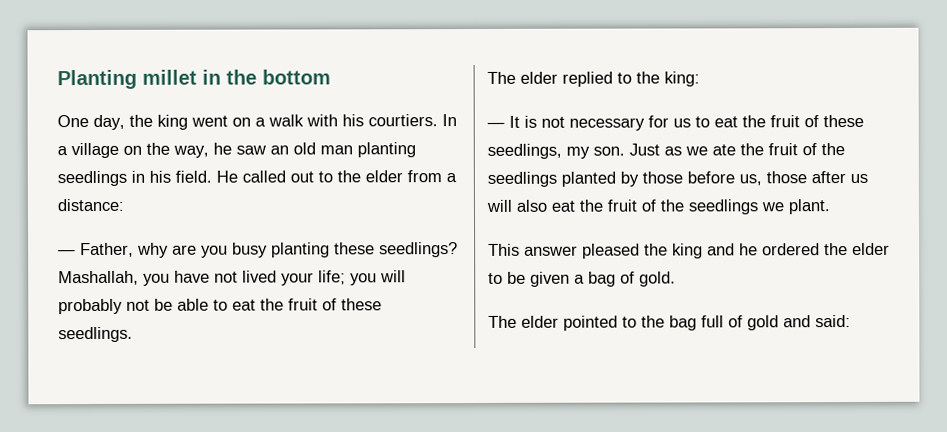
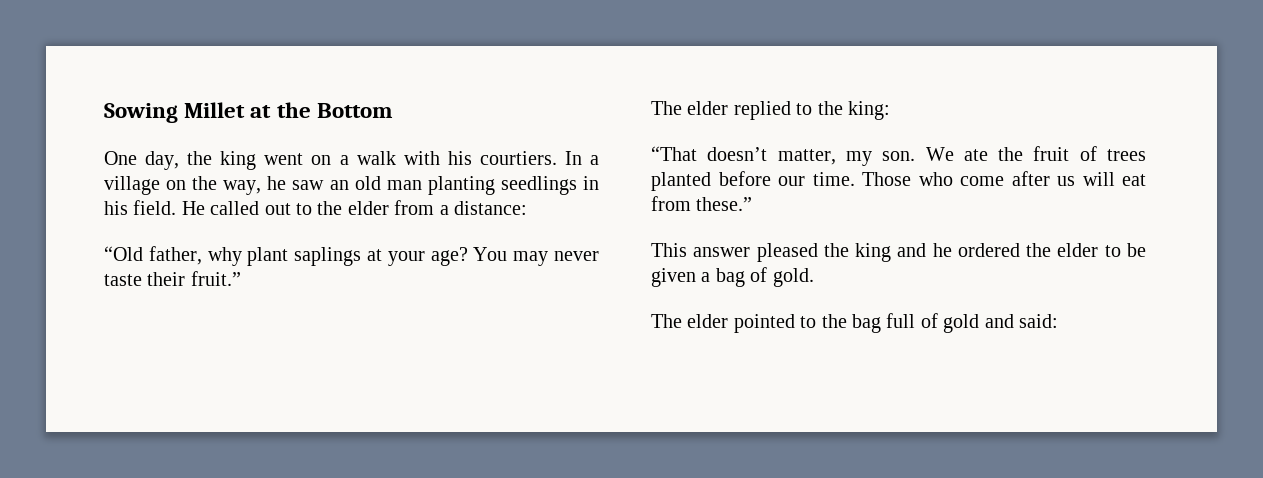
- Planting millet in the bottom
+ Sowing Millet at the Bottom
- — Father, why are you busy planting these seedlings? Mashallah, you have not lived your life; you will probably not be able to eat the fruit of these seedlings.
+ “Old father, why plant saplings at your age? You may never taste their fruit.”
- — It is not necessary for us to eat the fruit of these seedlings, my son. Just as we ate the fruit of the seedlings planted by those before us, those after us will also eat the fruit of the seedlings we plant.
+ “That doesn’t matter, my son. We ate the fruit of trees planted before our time. Those who come after us will eat from these.”

